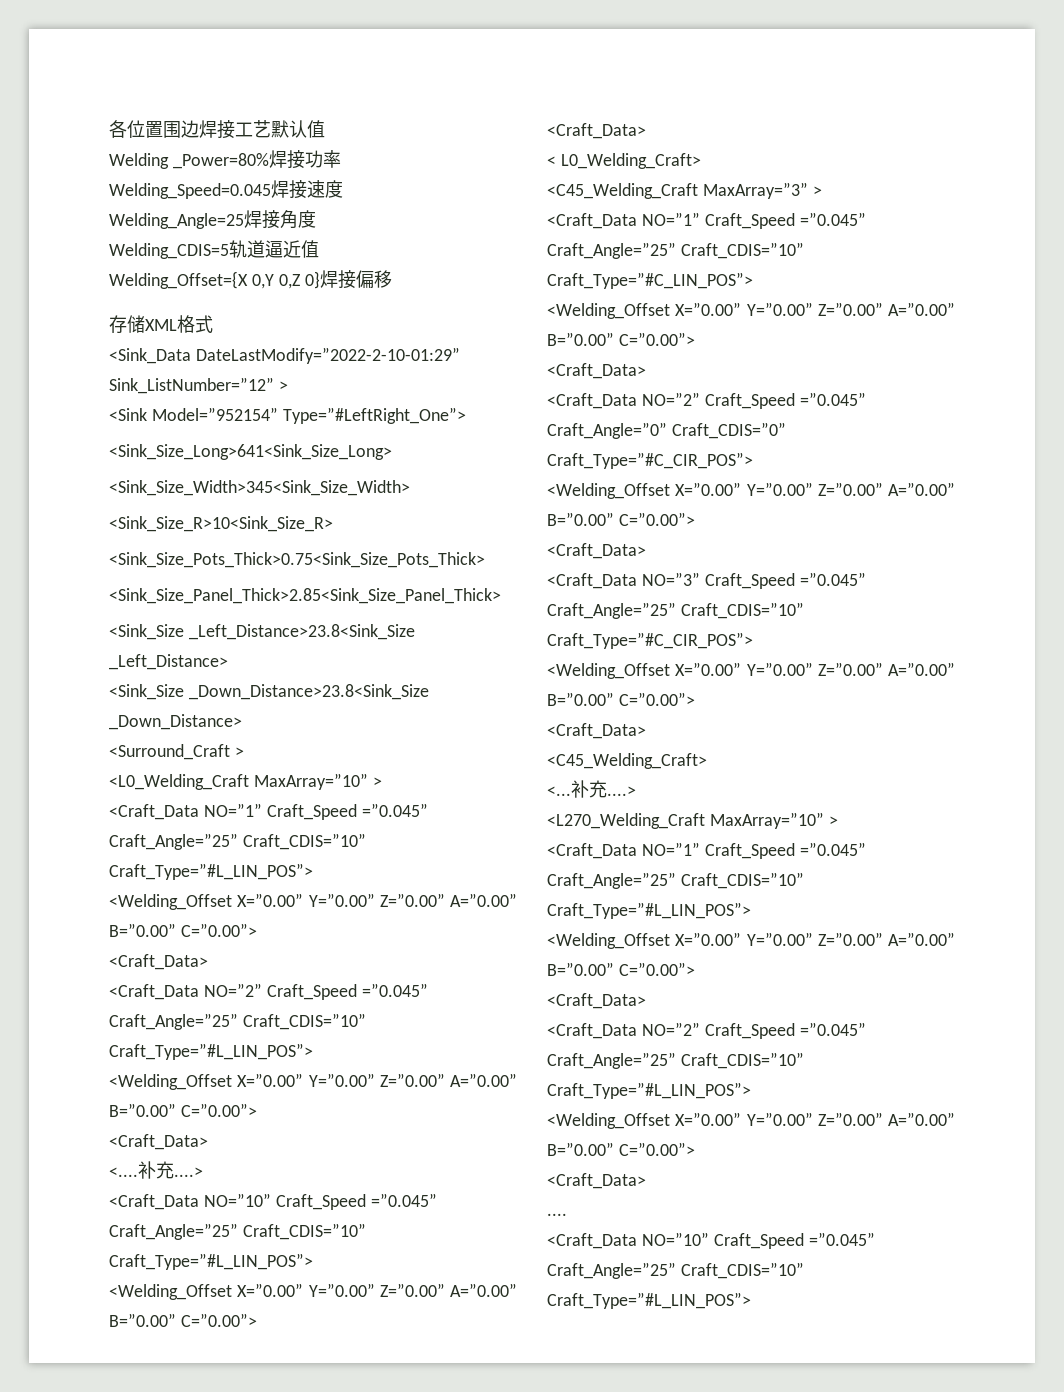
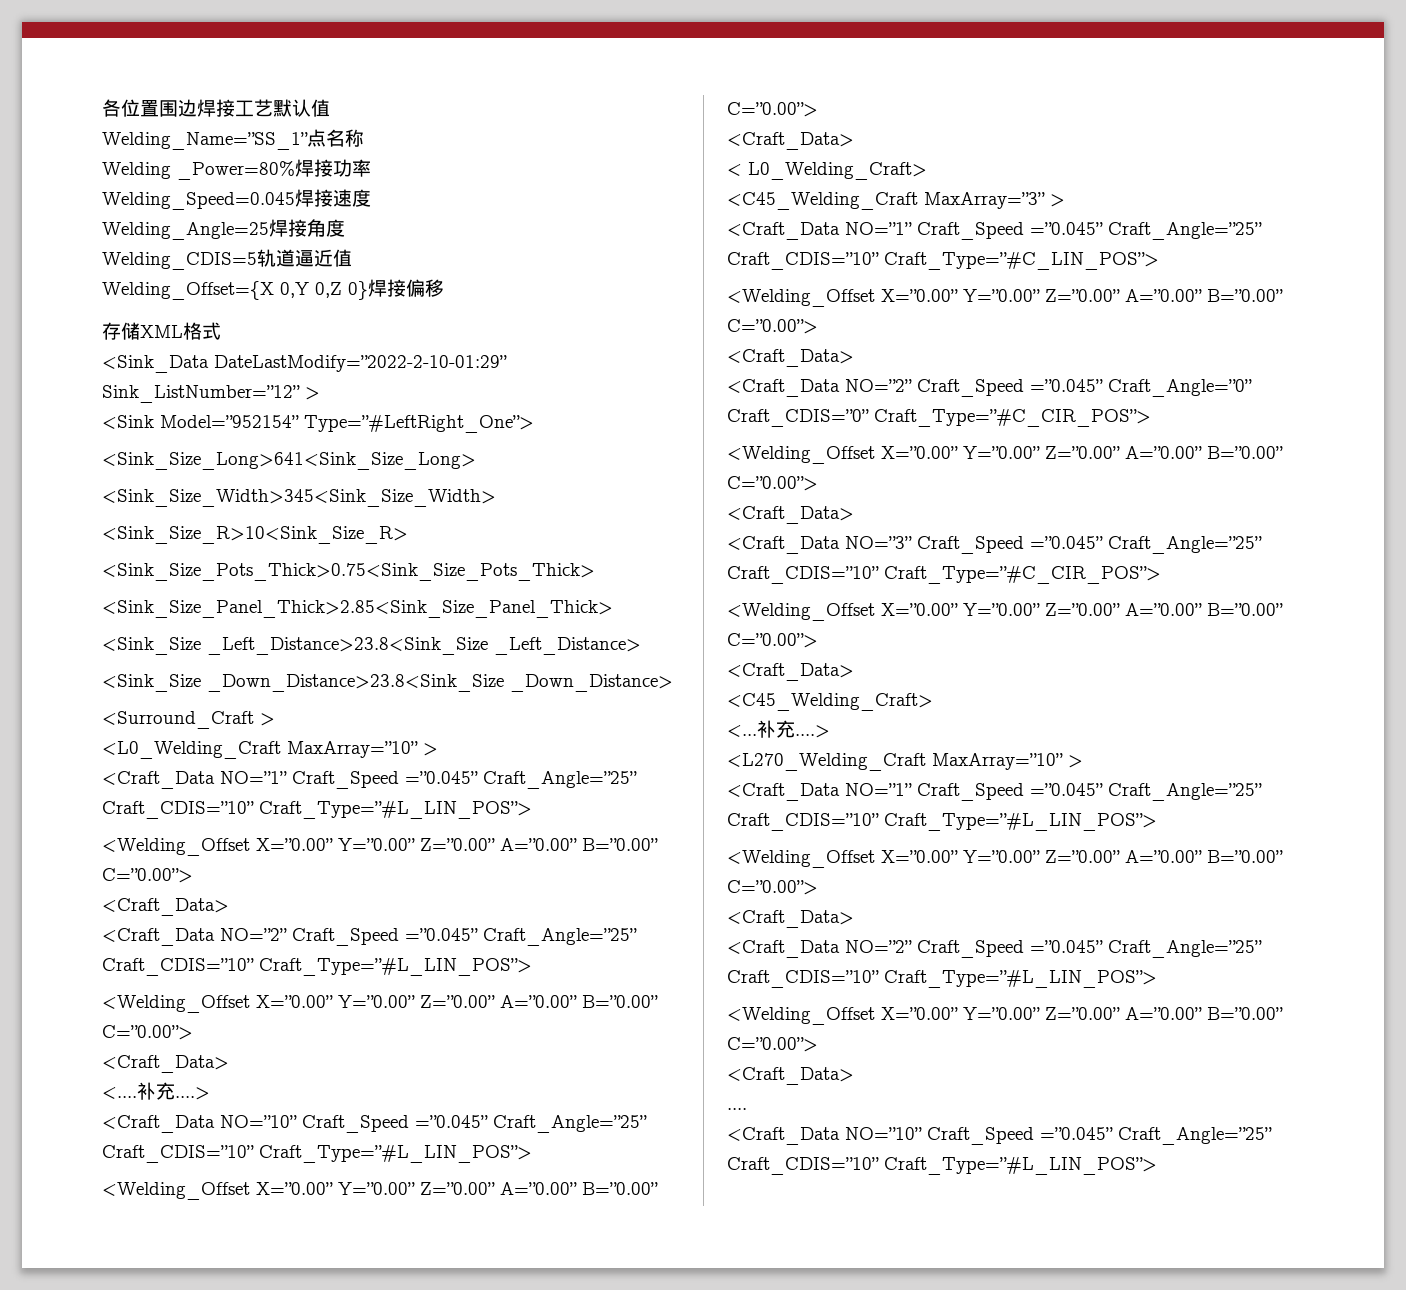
+ Welding_Name=”SS_1”点名称

